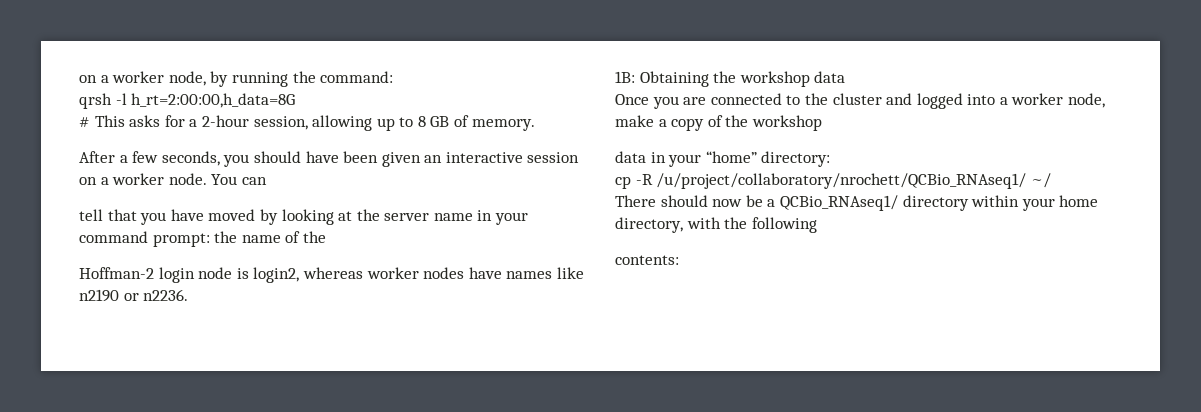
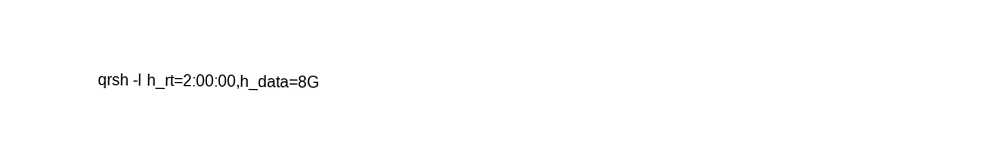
- on a worker node, by running the command:
  qrsh -l h_rt=2:00:00,h_data=8G
- # This asks for a 2-hour session, allowing up to 8 GB of memory.
- After a few seconds, you should have been given an interactive session on a worker node. You can
- tell that you have moved by looking at the server name in your command prompt: the name of the
- Hoffman-2 login node is login2, whereas worker nodes have names like n2190 or n2236.
- 1B: Obtaining the workshop data
- Once you are connected to the cluster and logged into a worker node, make a copy of the workshop
- data in your “home” directory:
- cp -R /u/project/collaboratory/nrochett/QCBio_RNAseq1/ ~/
- There should now be a QCBio_RNAseq1/ directory within your home directory, with the following
- contents:

